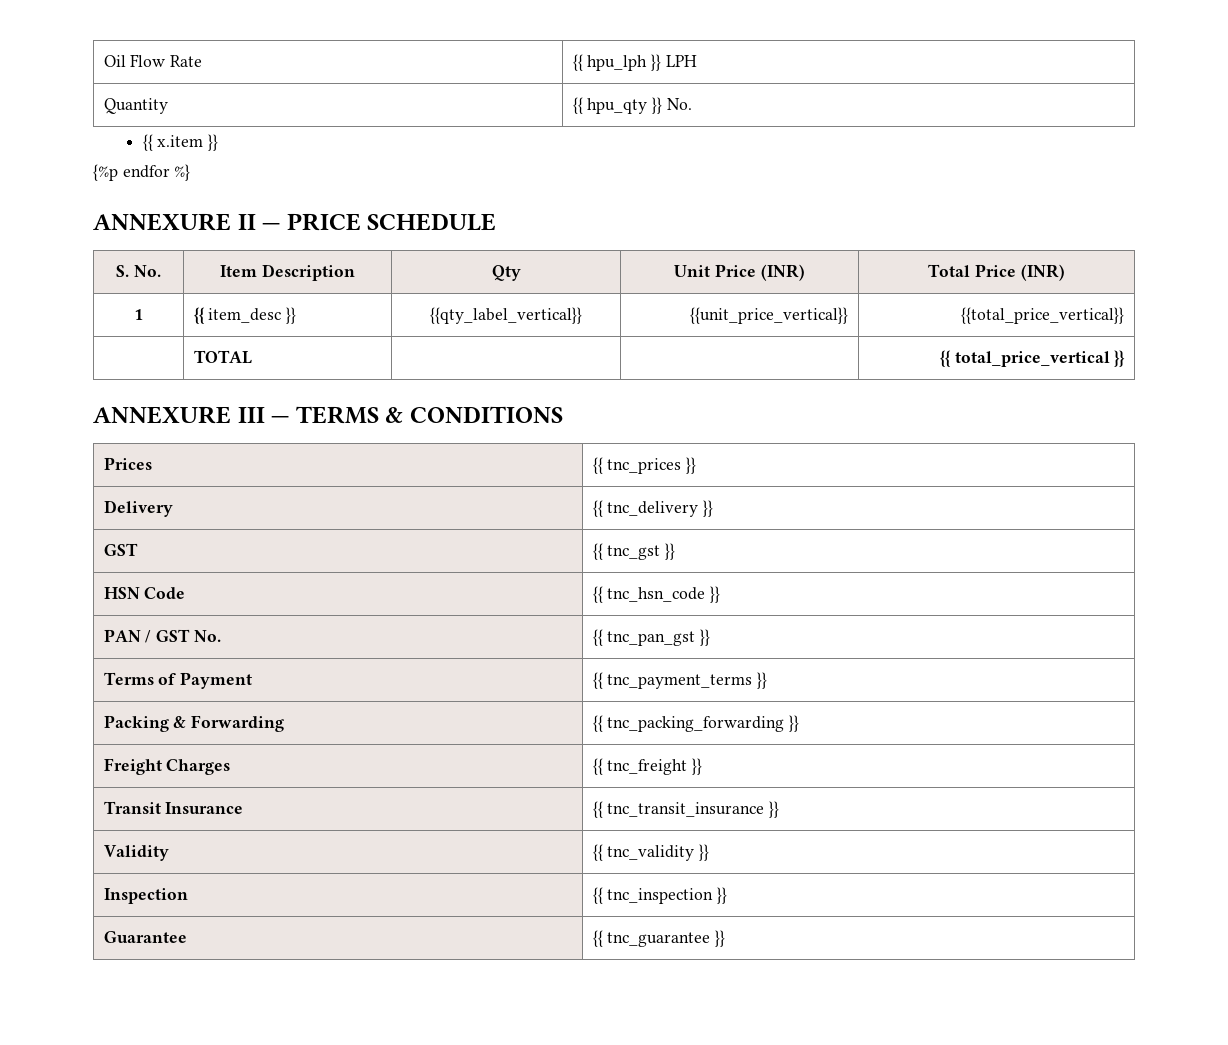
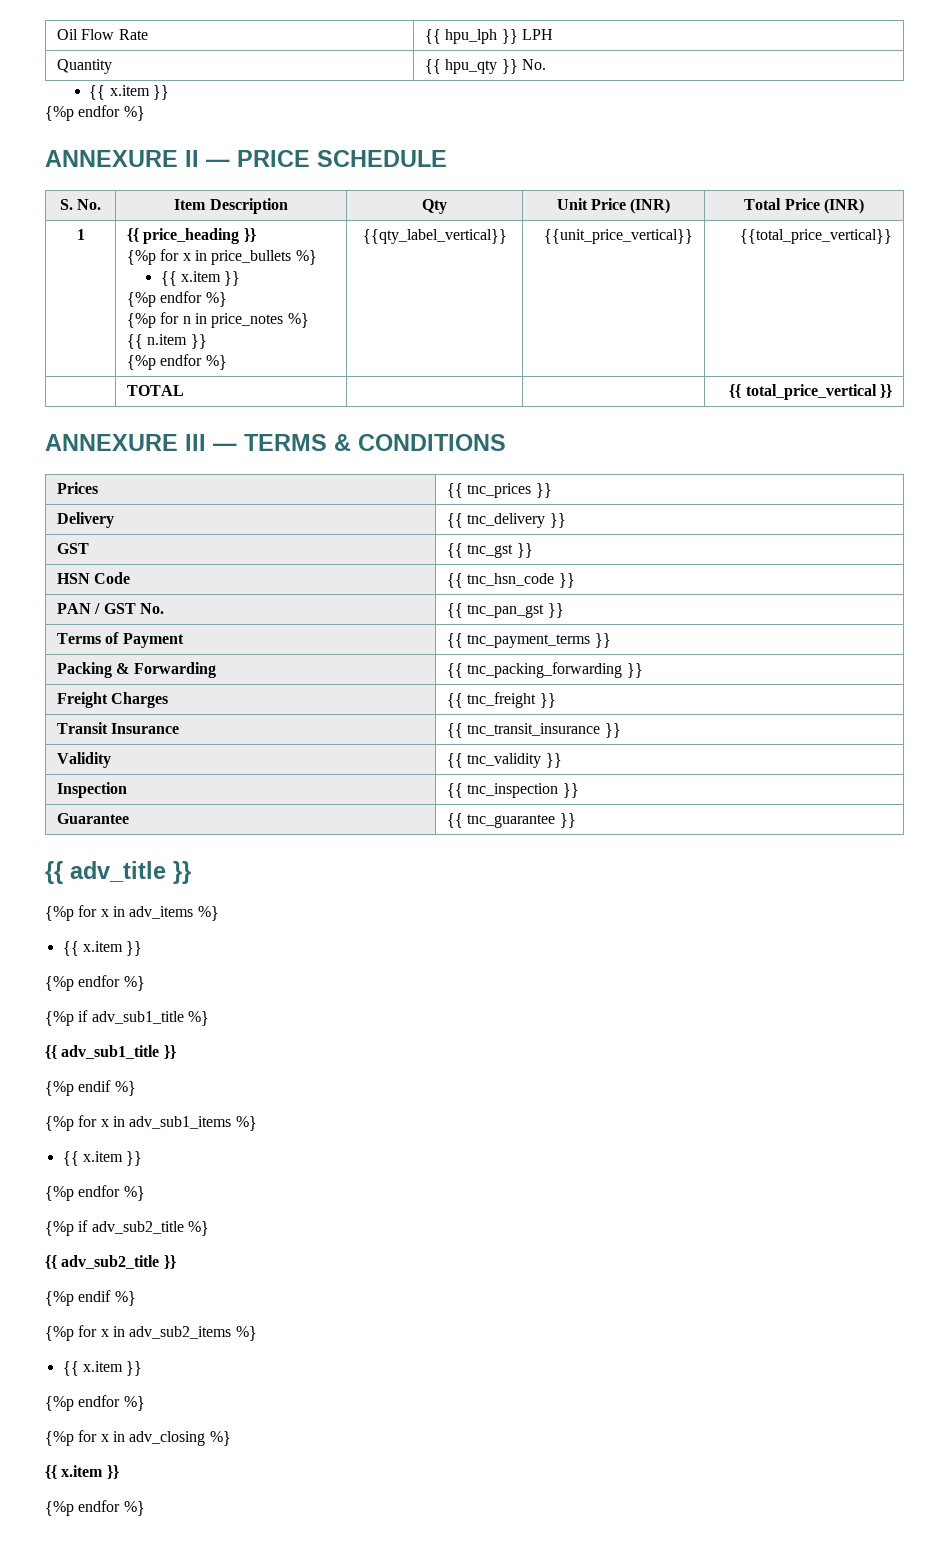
- 1 | {{ item_desc }} | {{qty_label_vertical}} | {{unit_price_vertical}} | {{total_price_vertical}}
+ 1 | {{ price_heading }}
+ {%p for x in price_bullets %}
+ {{ x.item }}
+ {%p endfor %}
+ {%p for n in price_notes %}
+ {{ n.item }}
+ {%p endfor %} | {{qty_label_vertical}} | {{unit_price_vertical}} | {{total_price_vertical}}
+ {{ adv_title }}
+ {%p for x in adv_items %}
+ {{ x.item }}
+ {%p endfor %}
+ {%p if adv_sub1_title %}
+ {{ adv_sub1_title }}
+ {%p endif %}
+ {%p for x in adv_sub1_items %}
+ {{ x.item }}
+ {%p endfor %}
+ {%p if adv_sub2_title %}
+ {{ adv_sub2_title }}
+ {%p endif %}
+ {%p for x in adv_sub2_items %}
+ {{ x.item }}
+ {%p endfor %}
+ {%p for x in adv_closing %}
+ {{ x.item }}
+ {%p endfor %}

